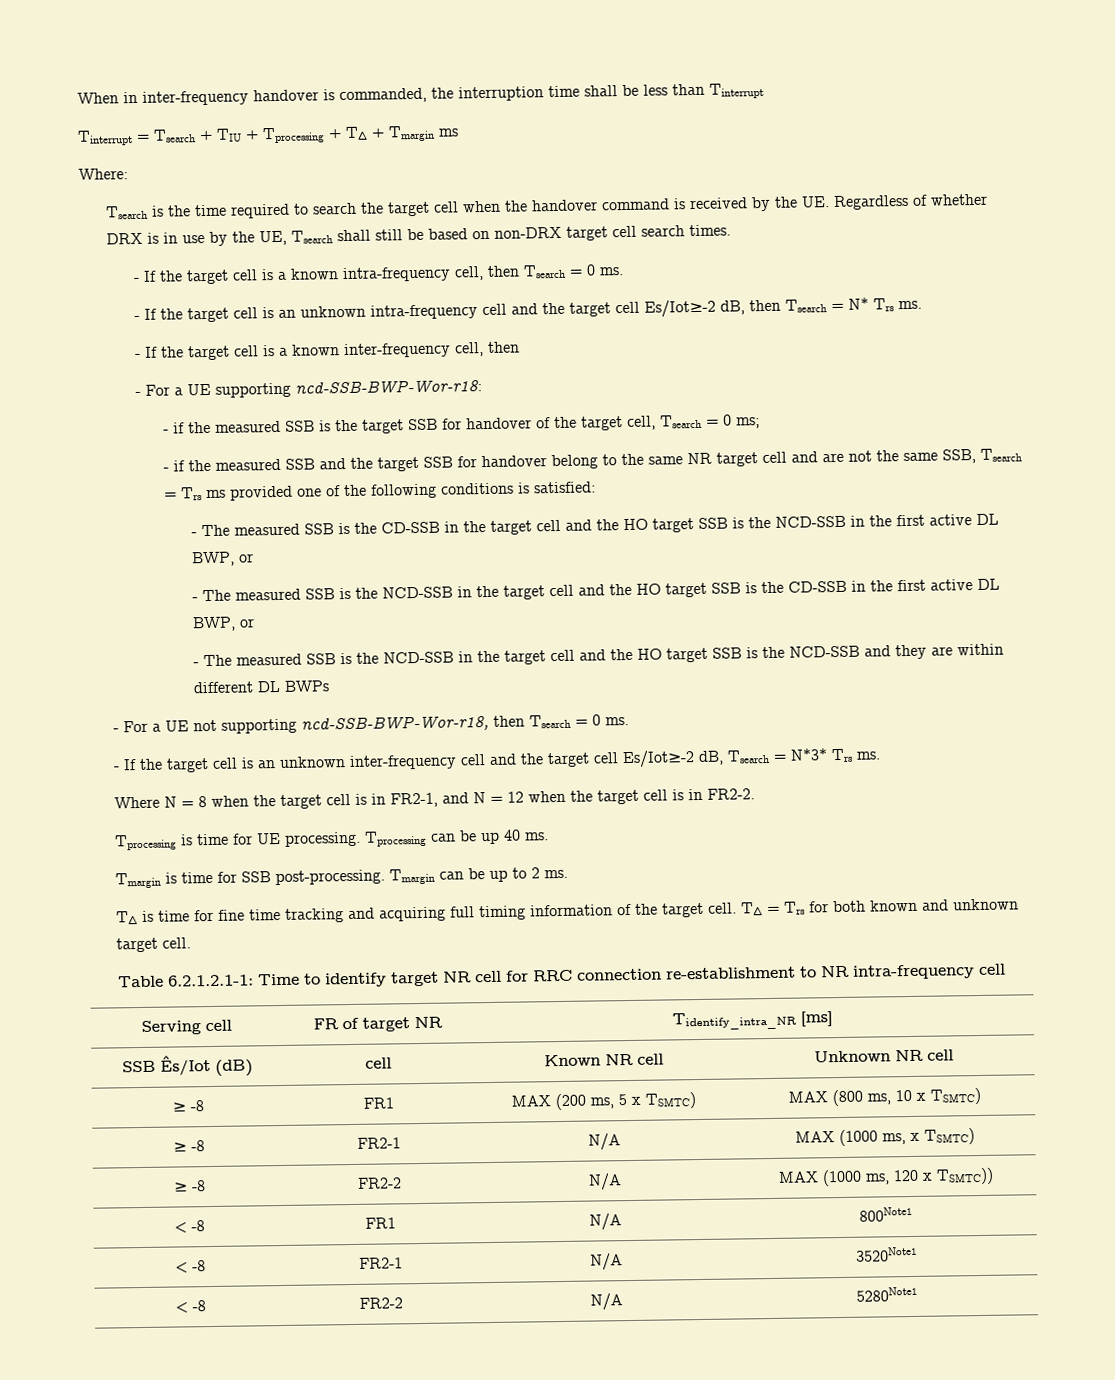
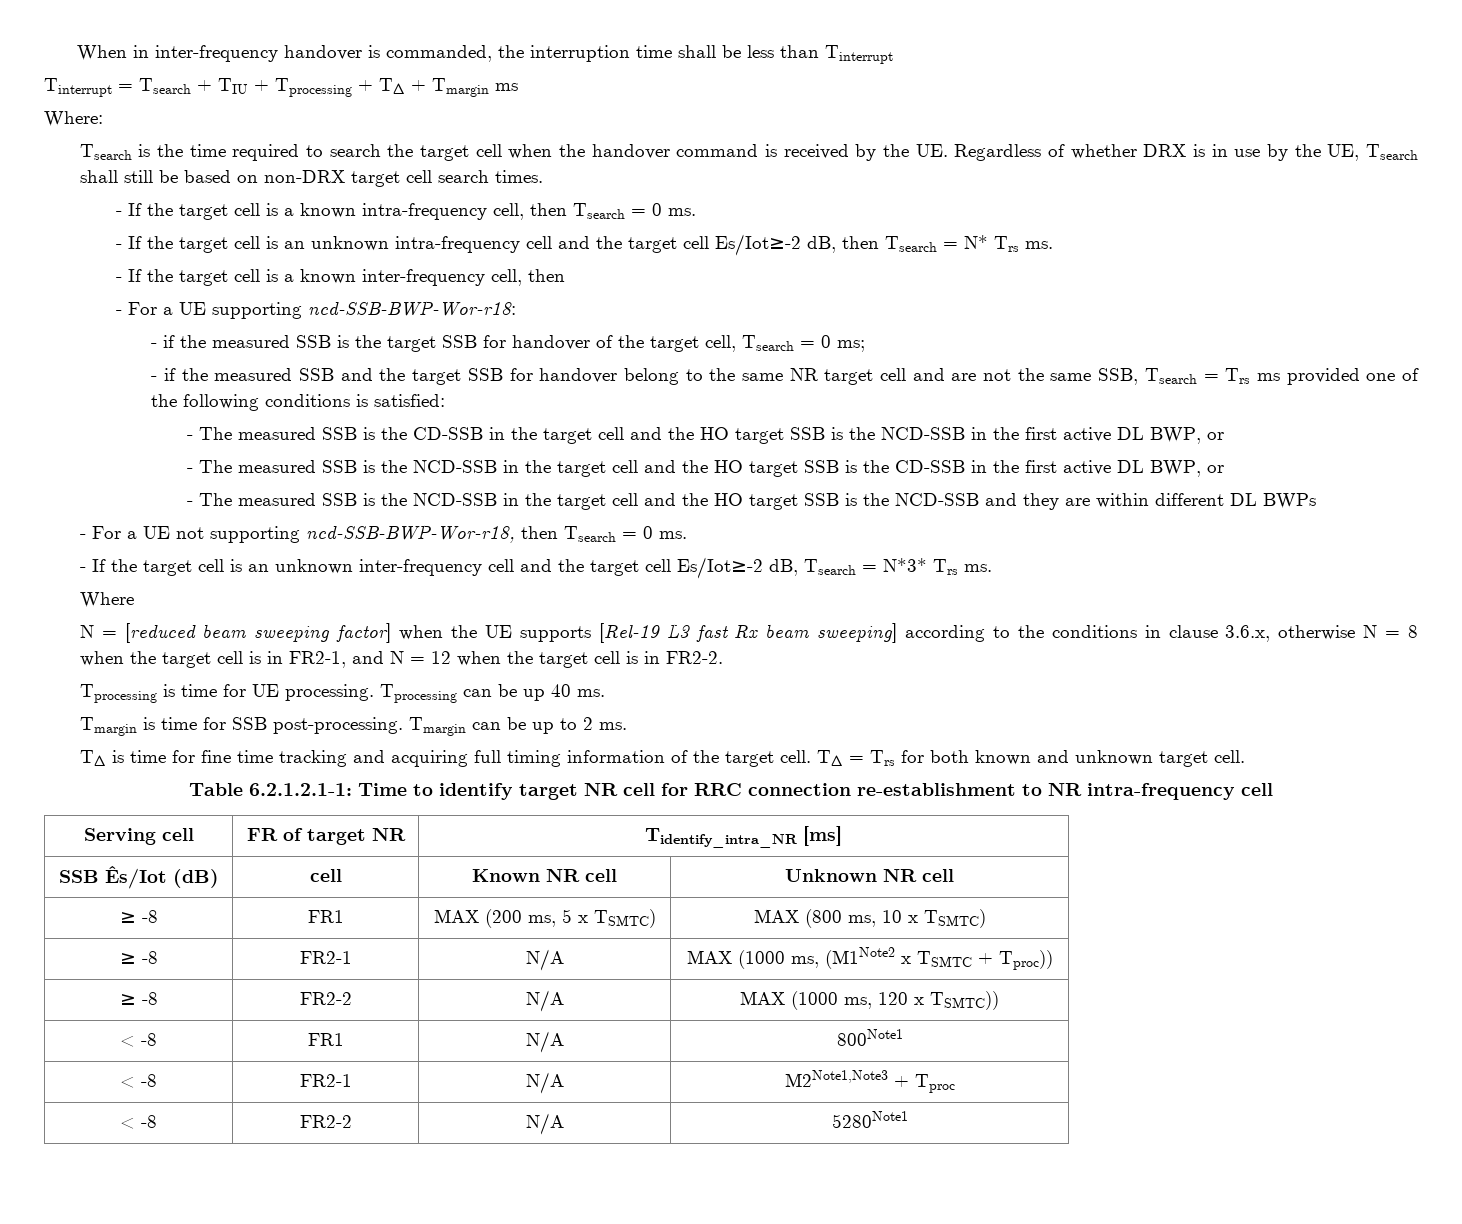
- Where N = 8 when the target cell is in FR2-1, and N = 12 when the target cell is in FR2-2.
+ Where
+ N = [reduced beam sweeping factor] when the UE supports [Rel-19 L3 fast Rx beam sweeping] according to the conditions in clause 3.6.x, otherwise N = 8 when the target cell is in FR2-1, and N = 12 when the target cell is in FR2-2.
- ≥ -8 | FR2-1 | N/A | MAX (1000 ms, x TSMTC)
+ ≥ -8 | FR2-1 | N/A | MAX (1000 ms, (M1Note2 x TSMTC + Tproc))
- < -8 | FR2-1 | N/A | 3520Note1
+ < -8 | FR2-1 | N/A | M2Note1,Note3 + Tproc

